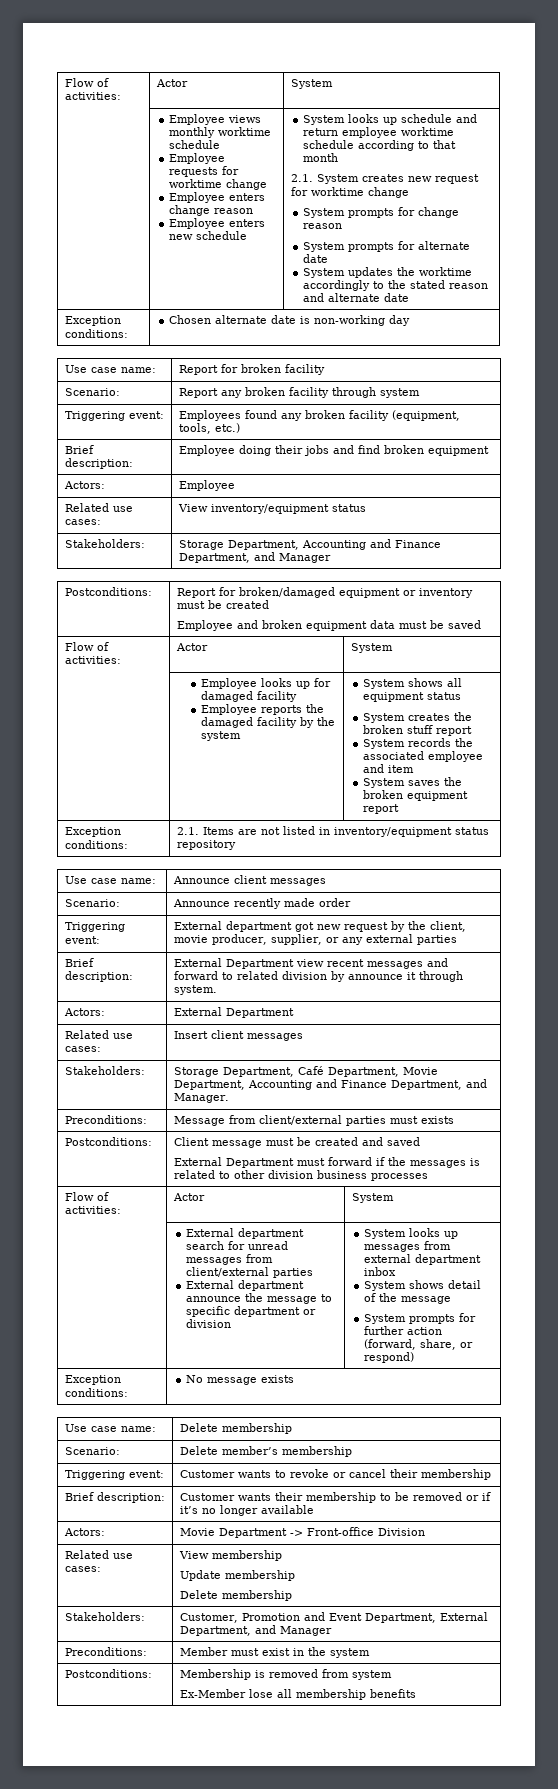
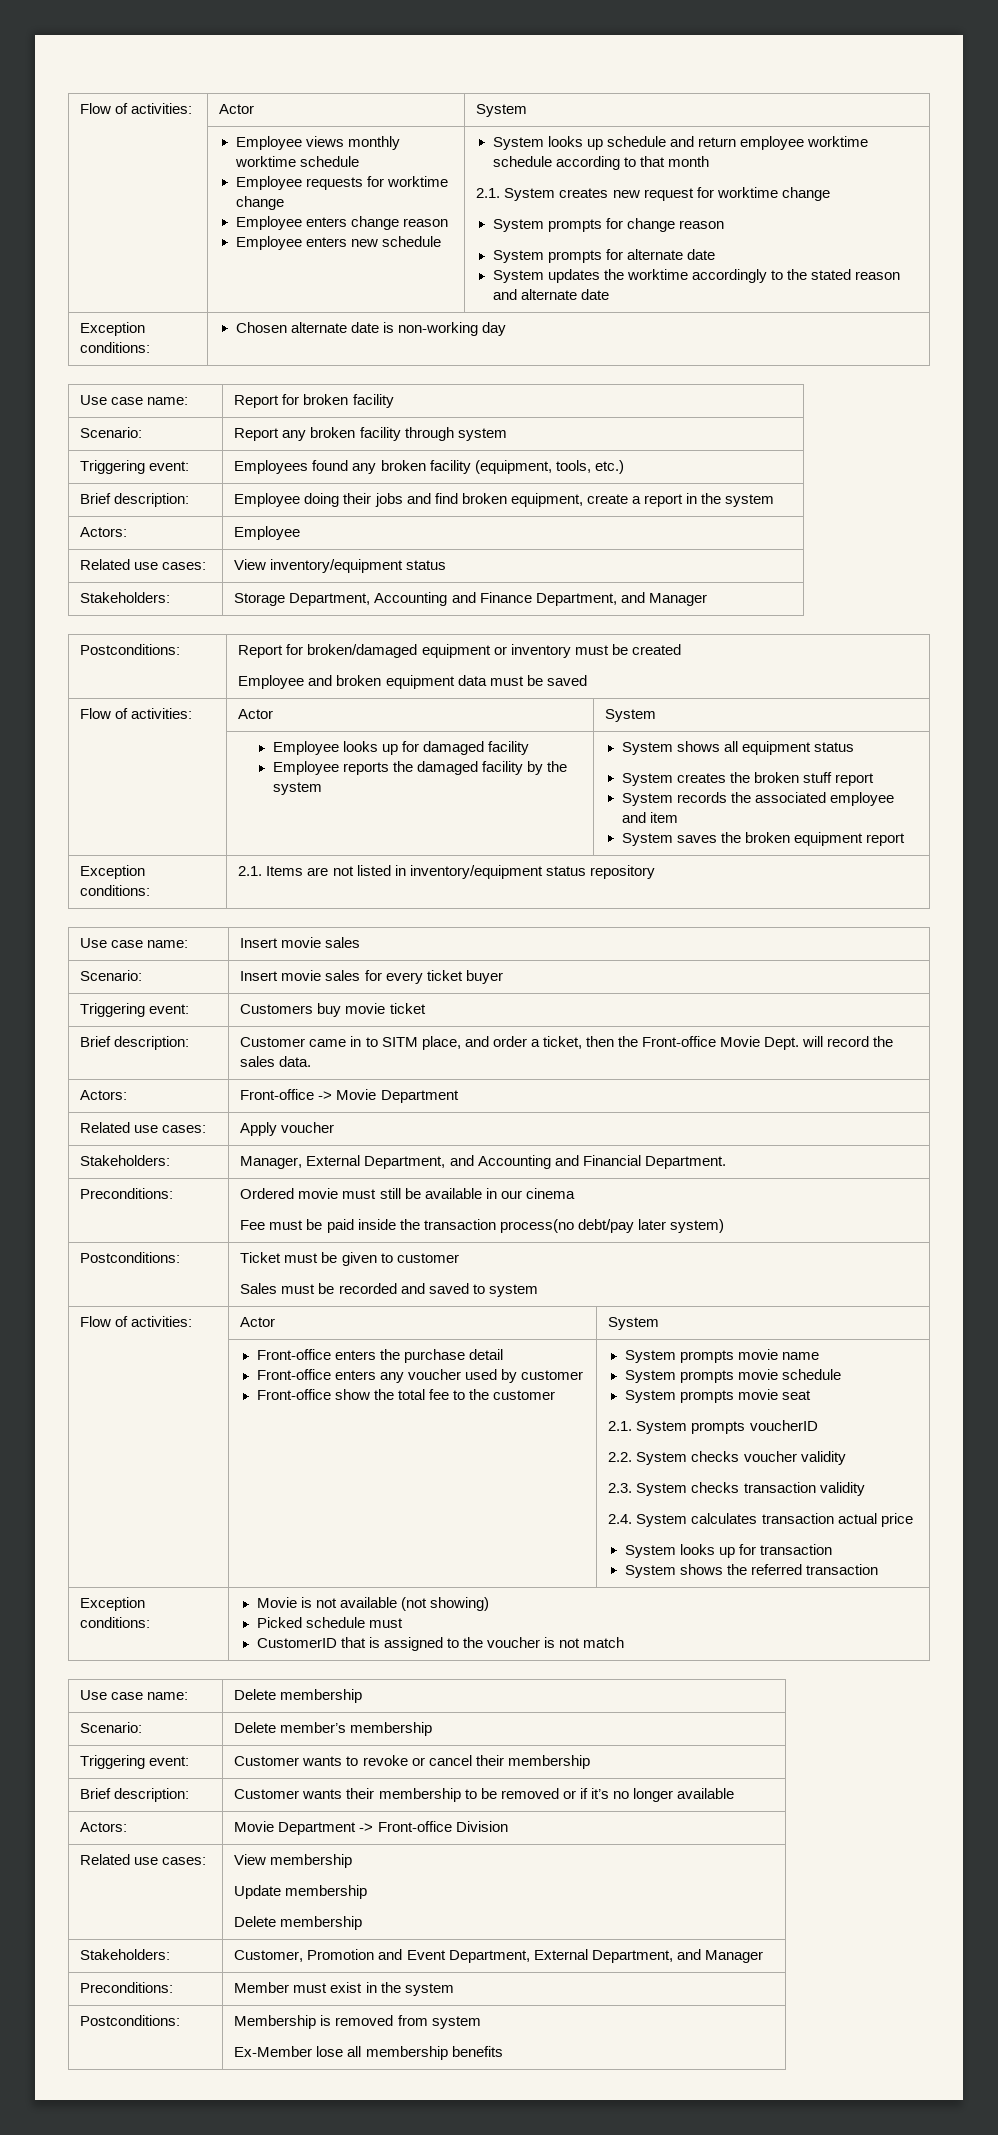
- Brief description: | Employee doing their jobs and find broken equipment
+ Brief description: | Employee doing their jobs and find broken equipment, create a report in the system
- Use case name: | Announce client messages
- Scenario: | Announce recently made order
- Triggering event: | External department got new request by the client, movie producer, supplier, or any external parties
- Brief description: | External Department view recent messages and forward to related division by announce it through system.
- Actors: | External Department
- Related use cases: | Insert client messages
- Stakeholders: | Storage Department, Café Department, Movie Department, Accounting and Finance Department, and Manager.
- Preconditions: | Message from client/external parties must exists
- Postconditions: | Client message must be created and saved
- External Department must forward if the messages is related to other division business processes
+ Use case name: | Insert movie sales
+ Scenario: | Insert movie sales for every ticket buyer
+ Triggering event: | Customers buy movie ticket
+ Brief description: | Customer came in to SITM place, and order a ticket, then the Front-office Movie Dept. will record the sales data.
+ Actors: | Front-office -> Movie Department
+ Related use cases: | Apply voucher
+ Stakeholders: | Manager, External Department, and Accounting and Financial Department.
+ Preconditions: | Ordered movie must still be available in our cinema
+ Fee must be paid inside the transaction process(no debt/pay later system)
+ Postconditions: | Ticket must be given to customer
+ Sales must be recorded and saved to system
  Flow of activities: | Actor | System
- | External department search for unread messages from client/external parties
- External department announce the message to specific department or division | System looks up messages from external department inbox
- System shows detail of the message
- System prompts for further action (forward, share, or respond)
- Exception conditions: | No message exists
+ | Front-office enters the purchase detail
+ Front-office enters any voucher used by customer
+ Front-office show the total fee to the customer | System prompts movie name
+ System prompts movie schedule
+ System prompts movie seat
+ 2.1. System prompts voucherID
+ 2.2. System checks voucher validity
+ 2.3. System checks transaction validity
+ 2.4. System calculates transaction actual price
+ System looks up for transaction
+ System shows the referred transaction
+ Exception conditions: | Movie is not available (not showing)
+ Picked schedule must
+ CustomerID that is assigned to the voucher is not match

